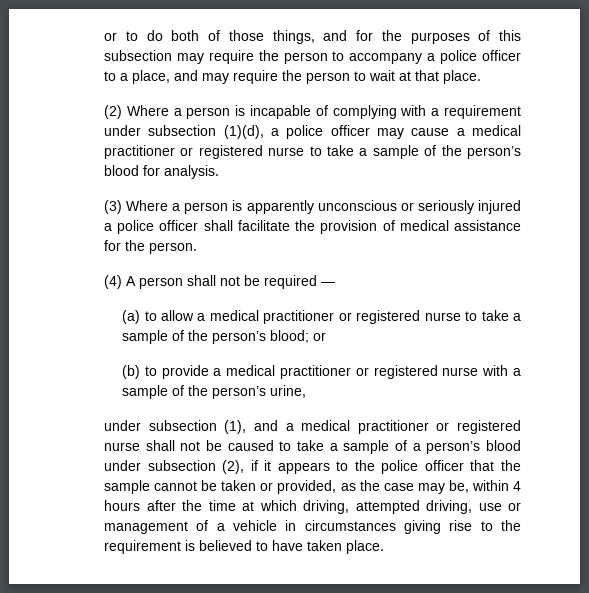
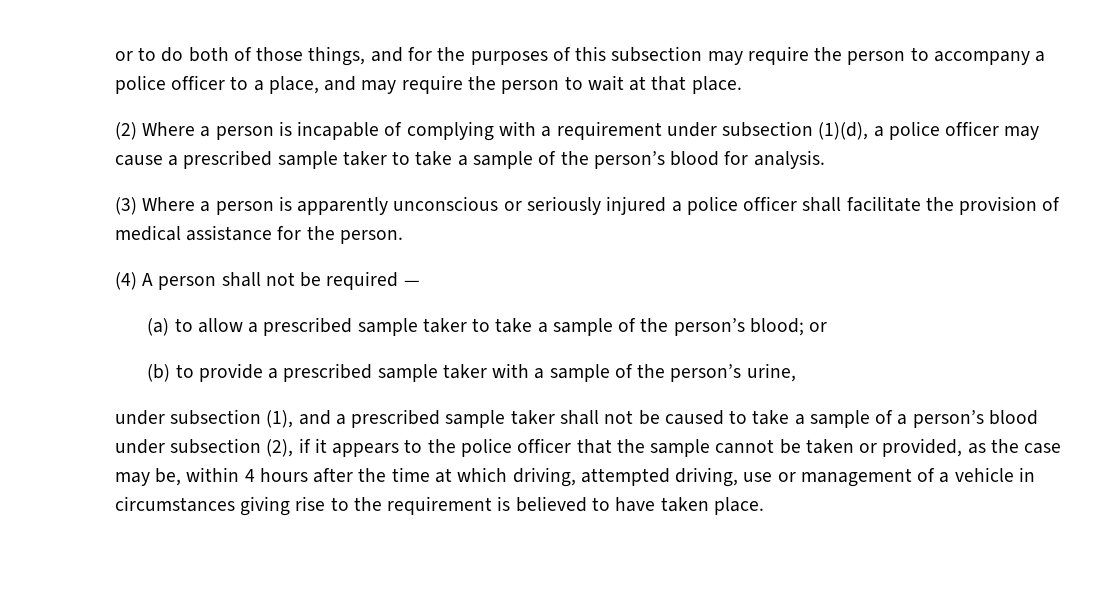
- (2) Where a person is incapable of complying with a requirement under subsection (1)(d), a police officer may cause a medical practitioner or registered nurse to take a sample of the person’s blood for analysis.
+ (2) Where a person is incapable of complying with a requirement under subsection (1)(d), a police officer may cause a prescribed sample taker to take a sample of the person’s blood for analysis.
- (a) to allow a medical practitioner or registered nurse to take a sample of the person’s blood; or
+ (a) to allow a prescribed sample taker to take a sample of the person’s blood; or
- (b) to provide a medical practitioner or registered nurse with a sample of the person’s urine,
+ (b) to provide a prescribed sample taker with a sample of the person’s urine,
- under subsection (1), and a medical practitioner or registered nurse shall not be caused to take a sample of a person’s blood under subsection (2), if it appears to the police officer that the sample cannot be taken or provided, as the case may be, within 4 hours after the time at which driving, attempted driving, use or management of a vehicle in circumstances giving rise to the requirement is believed to have taken place.
+ under subsection (1), and a prescribed sample taker shall not be caused to take a sample of a person’s blood under subsection (2), if it appears to the police officer that the sample cannot be taken or provided, as the case may be, within 4 hours after the time at which driving, attempted driving, use or management of a vehicle in circumstances giving rise to the requirement is believed to have taken place.

